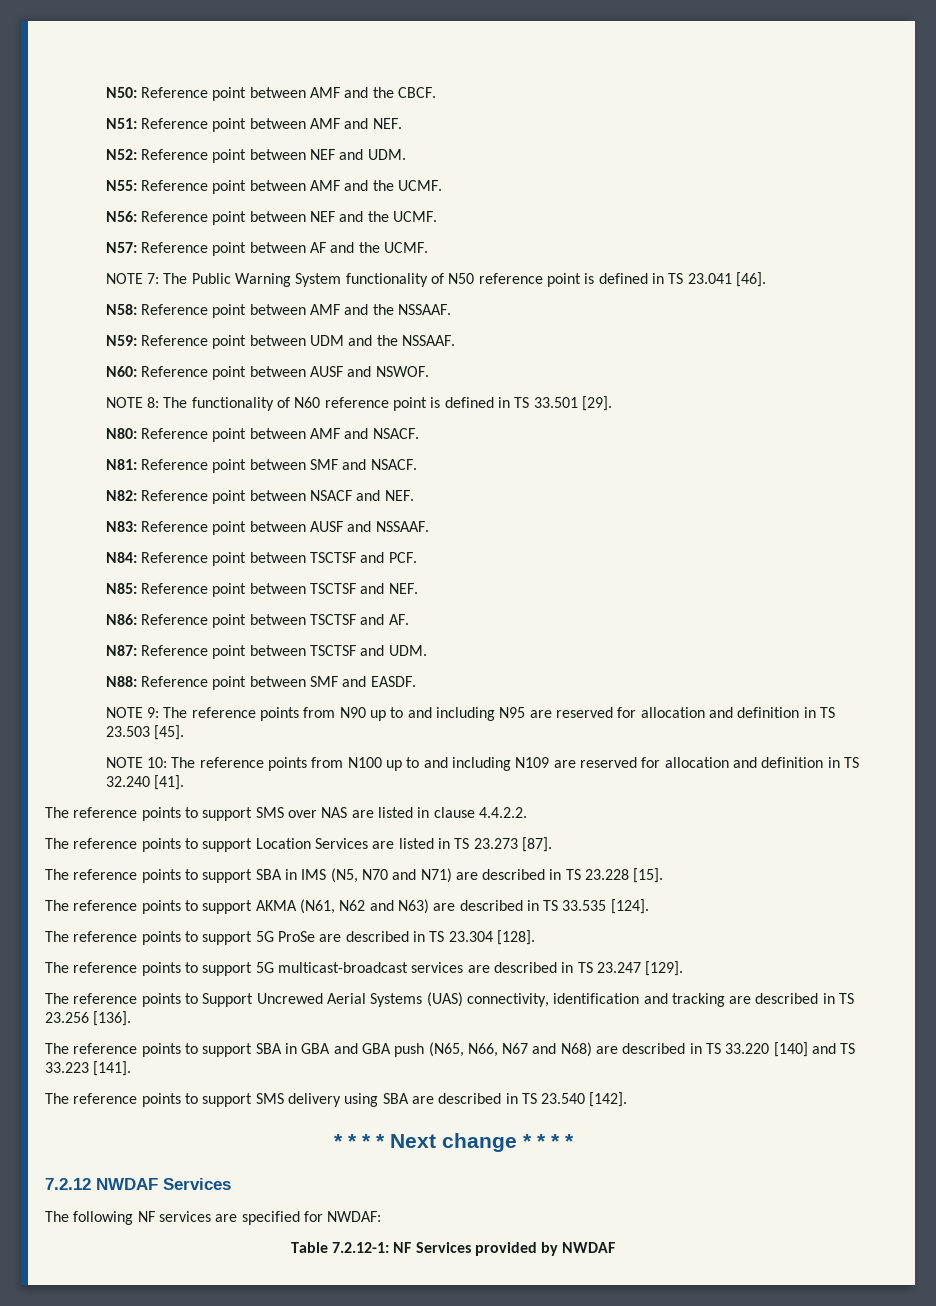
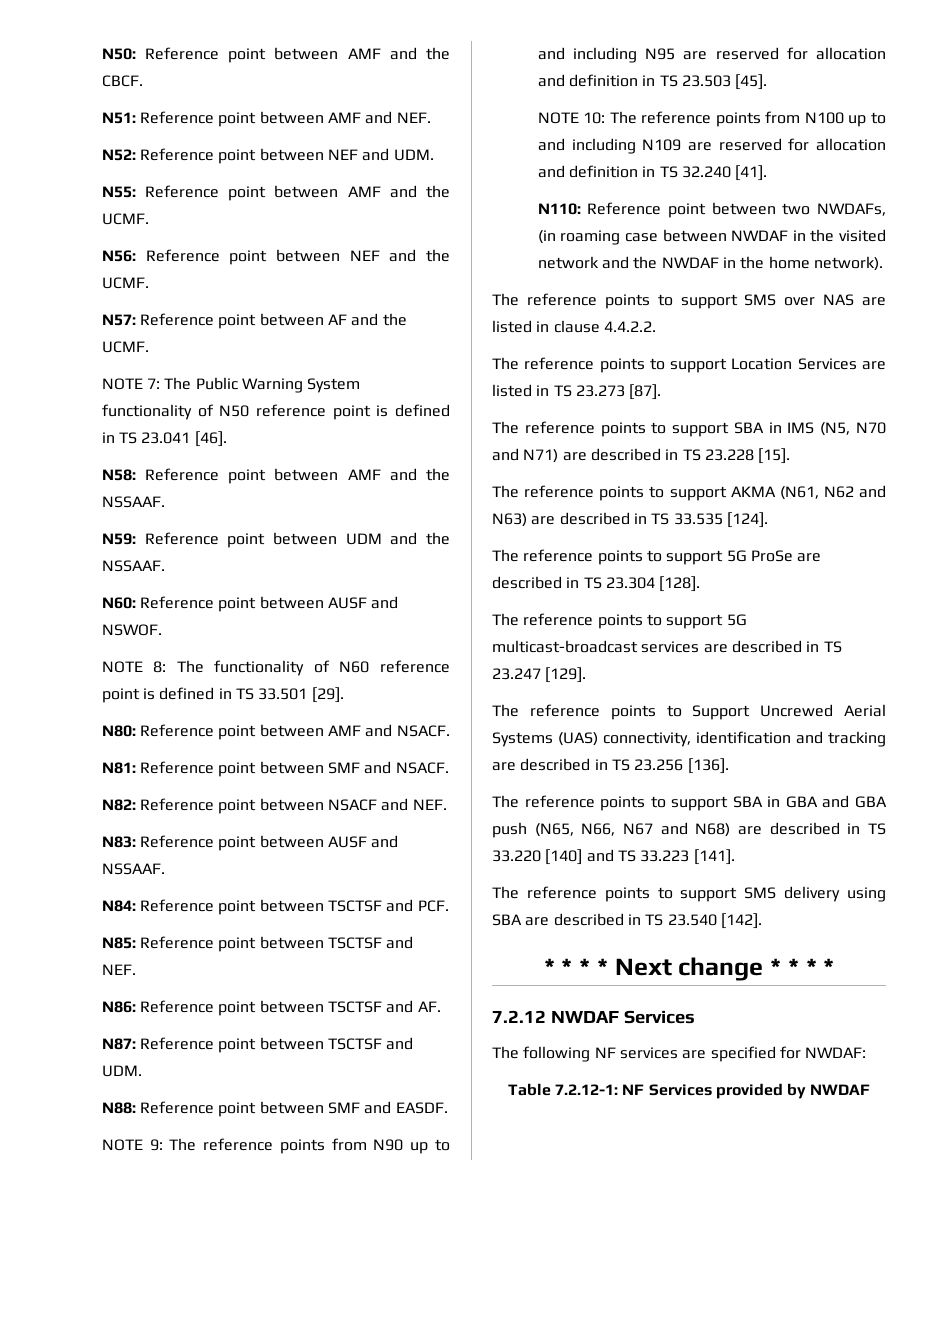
+ N110: Reference point between two NWDAFs, (in roaming case between NWDAF in the visited network and the NWDAF in the home network).

